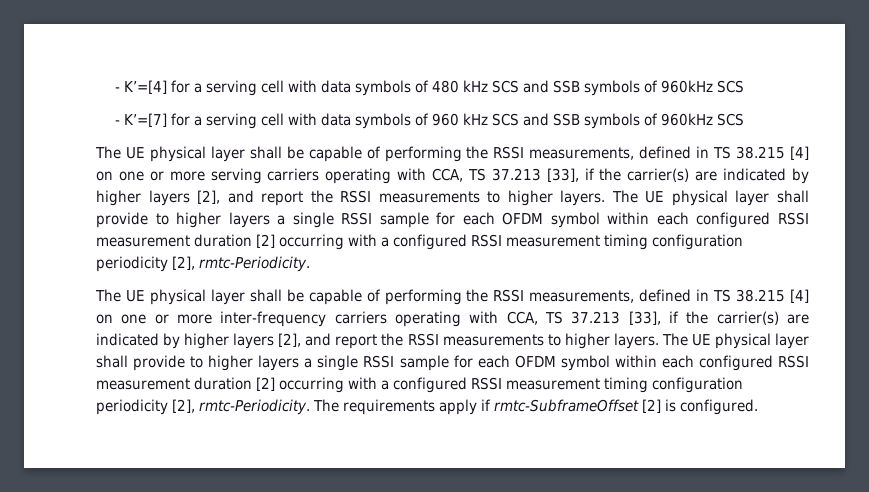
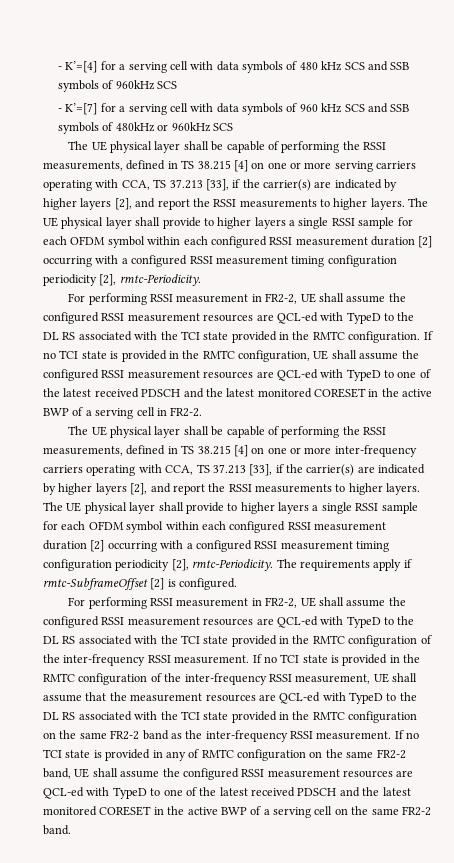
- - K’=[7] for a serving cell with data symbols of 960 kHz SCS and SSB symbols of 960kHz SCS
+ - K’=[7] for a serving cell with data symbols of 960 kHz SCS and SSB symbols of 480kHz or 960kHz SCS
+ For performing RSSI measurement in FR2-2, UE shall assume the configured RSSI measurement resources are QCL-ed with TypeD to the DL RS associated with the TCI state provided in the RMTC configuration. If no TCI state is provided in the RMTC configuration, UE shall assume the configured RSSI measurement resources are QCL-ed with TypeD to one of the latest received PDSCH and the latest monitored CORESET in the active BWP of a serving cell in FR2-2.
+ For performing RSSI measurement in FR2-2, UE shall assume the configured RSSI measurement resources are QCL-ed with TypeD to the DL RS associated with the TCI state provided in the RMTC configuration of the inter-frequency RSSI measurement. If no TCI state is provided in the RMTC configuration of the inter-frequency RSSI measurement, UE shall assume that the measurement resources are QCL-ed with TypeD to the DL RS associated with the TCI state provided in the RMTC configuration on the same FR2-2 band as the inter-frequency RSSI measurement. If no TCI state is provided in any of RMTC configuration on the same FR2-2 band, UE shall assume the configured RSSI measurement resources are QCL-ed with TypeD to one of the latest received PDSCH and the latest monitored CORESET in the active BWP of a serving cell on the same FR2-2 band.

